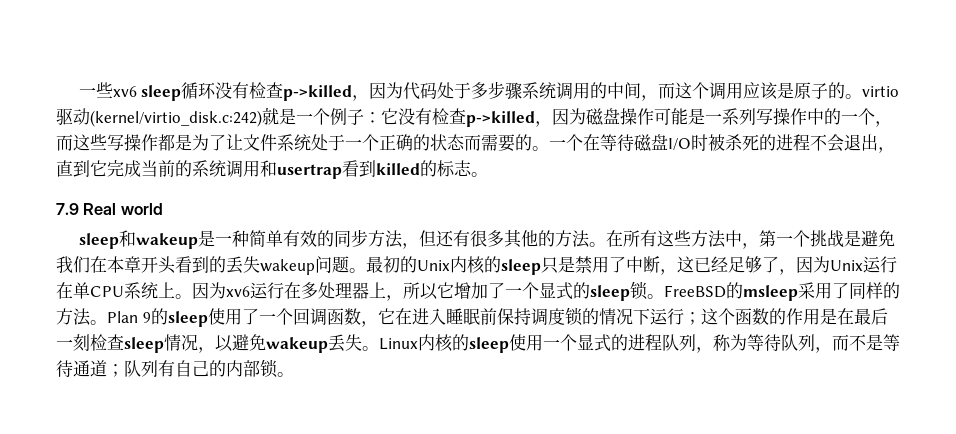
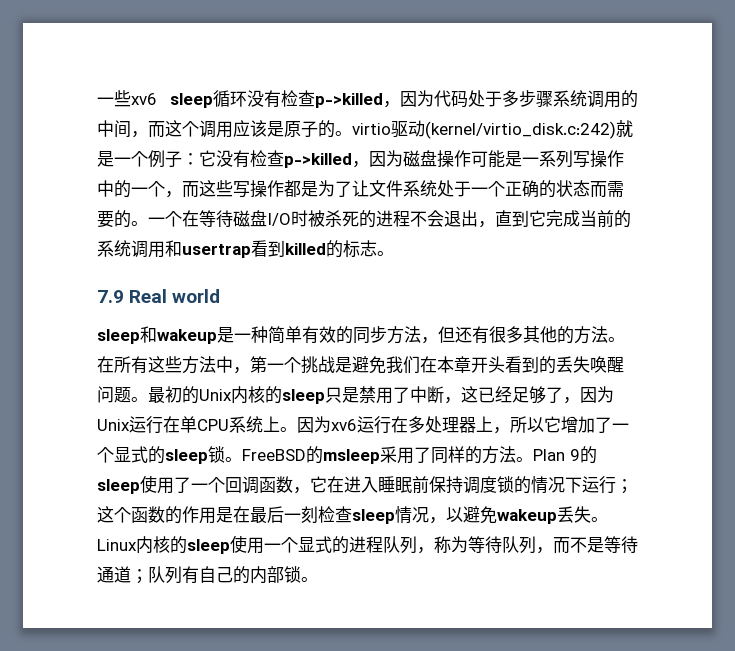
- 在所有这些方法中，第一个挑战是避免我们在本章开头看到的丢失wakeup问题。
+ 在所有这些方法中，第一个挑战是避免我们在本章开头看到的丢失唤醒问题。

